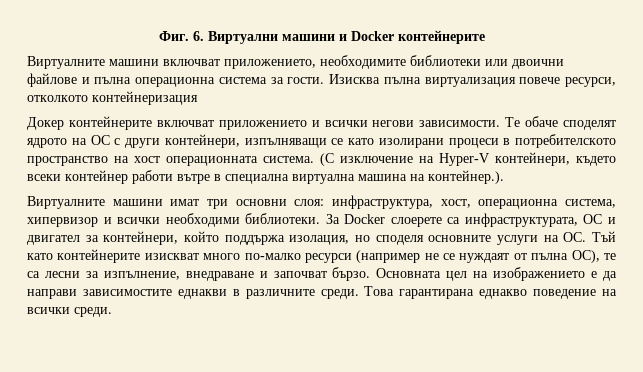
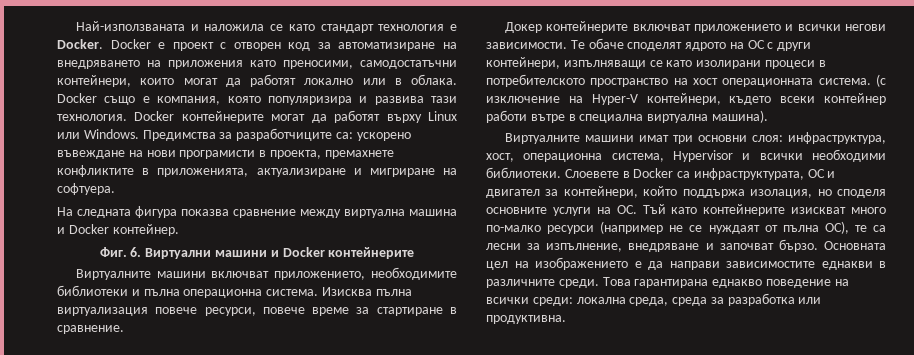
+ Най-използваната и наложила се като стандарт технология е Docker. Docker е проект с отворен код за автоматизиране на внедряването на приложения като преносими, самодостатъчни контейнери, които могат да работят локално или в облака. Docker също е компания, която популяризира и развива тази технология. Docker контейнерите могат да работят върху Linux или Windows. Предимства за разработчиците са: ускорено въвеждане на нови програмисти в проекта, премахнете конфликтите в приложенията, актуализиране и мигриране на софтуера.
+ На следната фигура показва сравнение между виртуална машина и Docker контейнер.
- Виртуалните машини включват приложението, необходимите библиотеки или двоични файлове и пълна операционна система за гости.
+ Виртуалните машини включват приложението, необходимите библиотеки и пълна операционна система.
- Изисква пълна виртуализация повече ресурси, отколкото контейнеризация
+ Изисква пълна виртуализация повече ресурси, повече време за стартиране в сравнение.
- (С изключение на Hyper-V контейнери, където всеки контейнер работи вътре в специална виртуална машина на контейнер.).
+ (с изключение на Hyper-V контейнери, където всеки контейнер работи вътре в специална виртуална машина).
- Виртуалните машини имат три основни слоя: инфраструктура, хост, операционна система, хипервизор и всички необходими библиотеки.
+ Виртуалните машини имат три основни слоя: инфраструктура, хост, операционна система, Hypervisor и всички необходими библиотеки.
- За Docker слоерете са инфраструктурата, ОС и двигател за контейнери, който поддържа изолация, но споделя основните услуги на ОС. Тъй като контейнерите изискват много по-малко ресурси (например не се нуждаят от пълна ОС), те са лесни за изпълнение, внедраване и започват бързо.
+ Слоевете в Docker са инфраструктурата, ОС и двигател за контейнери, който поддържа изолация, но споделя основните услуги на ОС. Тъй като контейнерите изискват много по-малко ресурси (например не се нуждаят от пълна ОС), те са лесни за изпълнение, внедряване и започват бързо.
- Това гарантирана еднакво поведение на всички среди.
+ Това гарантирана еднакво поведение на всички среди: локална среда, среда за разработка или продуктивна.

